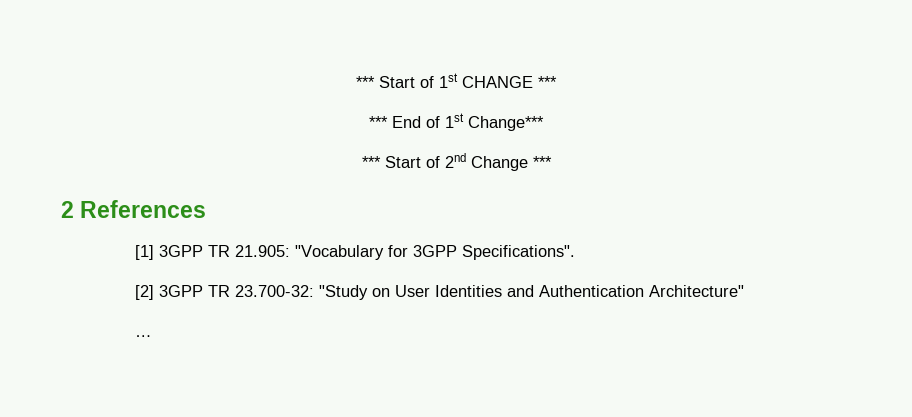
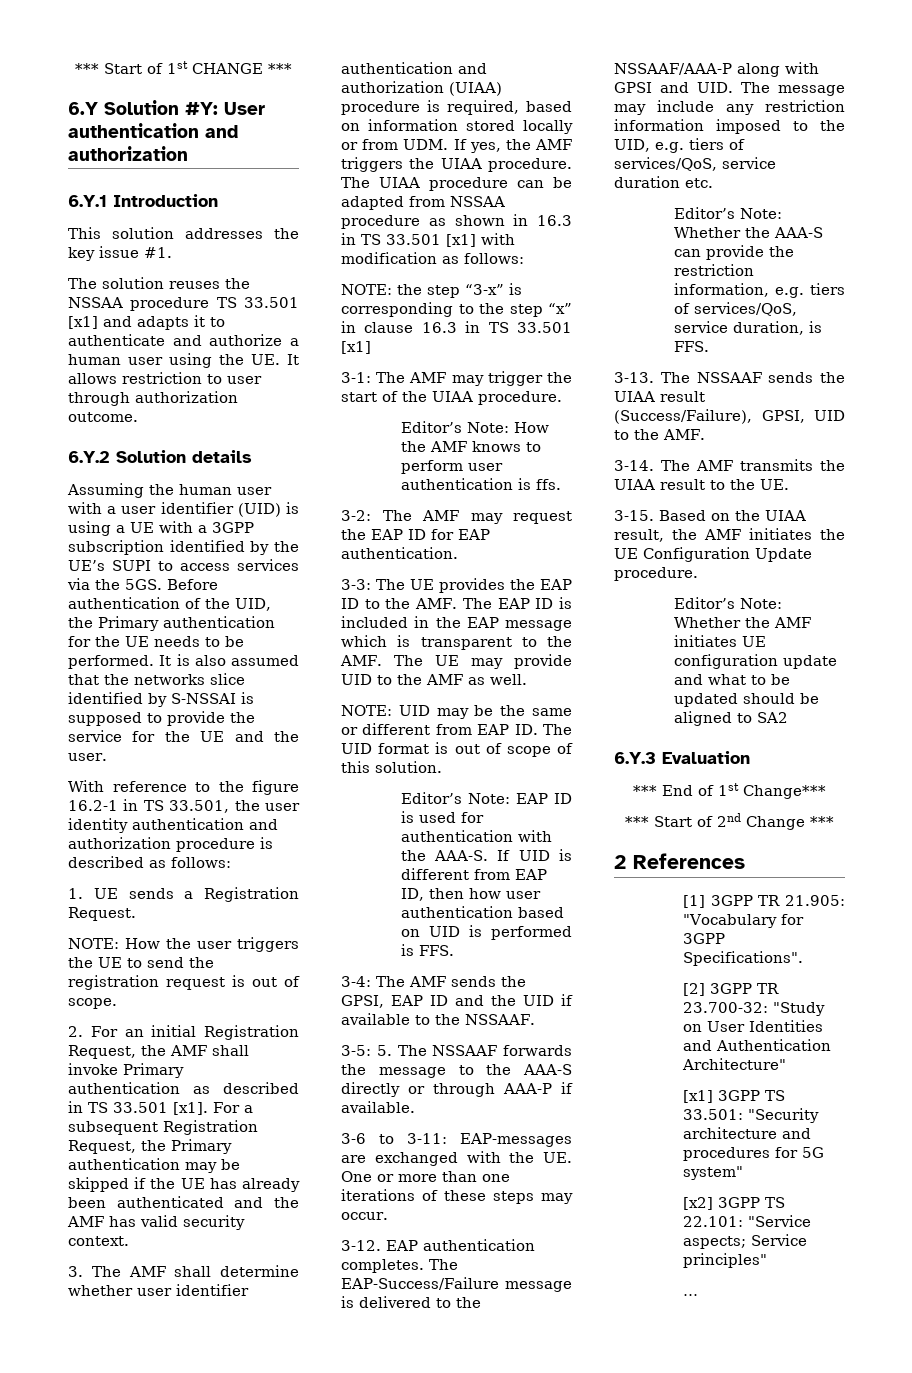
+ 6.Y Solution #Y: User authentication and authorization
+ 6.Y.1 Introduction
+ This solution addresses the key issue #1.
+ The solution reuses the NSSAA procedure TS 33.501 [x1] and adapts it to authenticate and authorize a human user using the UE. It allows restriction to user through authorization outcome.
+ 6.Y.2 Solution details
+ Assuming the human user with a user identifier (UID) is using a UE with a 3GPP subscription identified by the UE’s SUPI to access services via the 5GS. Before authentication of the UID, the Primary authentication for the UE needs to be performed. It is also assumed that the networks slice identified by S-NSSAI is supposed to provide the service for the UE and the user.
+ With reference to the figure 16.2-1 in TS 33.501, the user identity authentication and authorization procedure is described as follows:
+ 1. UE sends a Registration Request.
+ NOTE: How the user triggers the UE to send the registration request is out of scope.
+ 2. For an initial Registration Request, the AMF shall invoke Primary authentication as described in TS 33.501 [x1]. For a subsequent Registration Request, the Primary authentication may be skipped if the UE has already been authenticated and the AMF has valid security context.
+ 3. The AMF shall determine whether user identifier authentication and authorization (UIAA) procedure is required, based on information stored locally or from UDM. If yes, the AMF triggers the UIAA procedure. The UIAA procedure can be adapted from NSSAA procedure as shown in 16.3 in TS 33.501 [x1] with modification as follows:
+ NOTE: the step “3-x” is corresponding to the step “x” in clause 16.3 in TS 33.501 [x1]
+ 3-1: The AMF may trigger the start of the UIAA procedure.
+ Editor’s Note: How the AMF knows to perform user authentication is ffs.
+ 3-2: The AMF may request the EAP ID for EAP authentication.
+ 3-3: The UE provides the EAP ID to the AMF. The EAP ID is included in the EAP message which is transparent to the AMF. The UE may provide UID to the AMF as well.
+ NOTE: UID may be the same or different from EAP ID. The UID format is out of scope of this solution.
+ Editor’s Note: EAP ID is used for authentication with the AAA-S. If UID is different from EAP ID, then how user authentication based on UID is performed is FFS.
+ 3-4: The AMF sends the GPSI, EAP ID and the UID if available to the NSSAAF.
+ 3-5: 5. The NSSAAF forwards the message to the AAA-S directly or through AAA-P if available.
+ 3-6 to 3-11: EAP-messages are exchanged with the UE. One or more than one iterations of these steps may occur.
+ 3-12. EAP authentication completes. The EAP-Success/Failure message is delivered to the NSSAAF/AAA-P along with GPSI and UID. The message may include any restriction information imposed to the UID, e.g. tiers of services/QoS, service duration etc.
+ Editor’s Note: Whether the AAA-S can provide the restriction information, e.g. tiers of services/QoS, service duration, is FFS.
+ 3-13. The NSSAAF sends the UIAA result (Success/Failure), GPSI, UID to the AMF.
+ 3-14. The AMF transmits the UIAA result to the UE.
+ 3-15. Based on the UIAA result, the AMF initiates the UE Configuration Update procedure.
+ Editor’s Note: Whether the AMF initiates UE configuration update and what to be updated should be aligned to SA2
+ 6.Y.3 Evaluation
+ [x1] 3GPP TS 33.501: "Security architecture and procedures for 5G system"
+ [x2] 3GPP TS 22.101: "Service aspects; Service principles"

